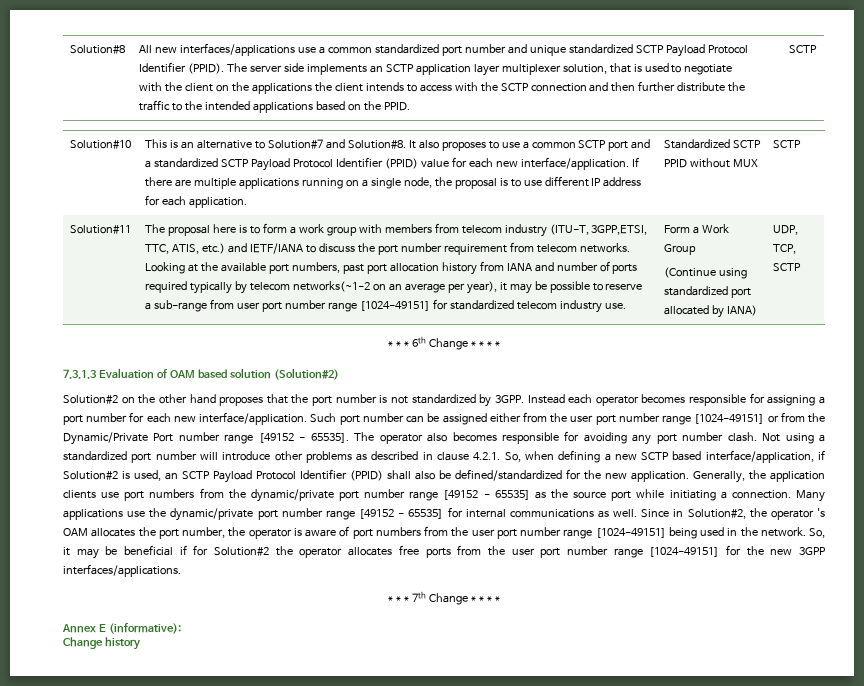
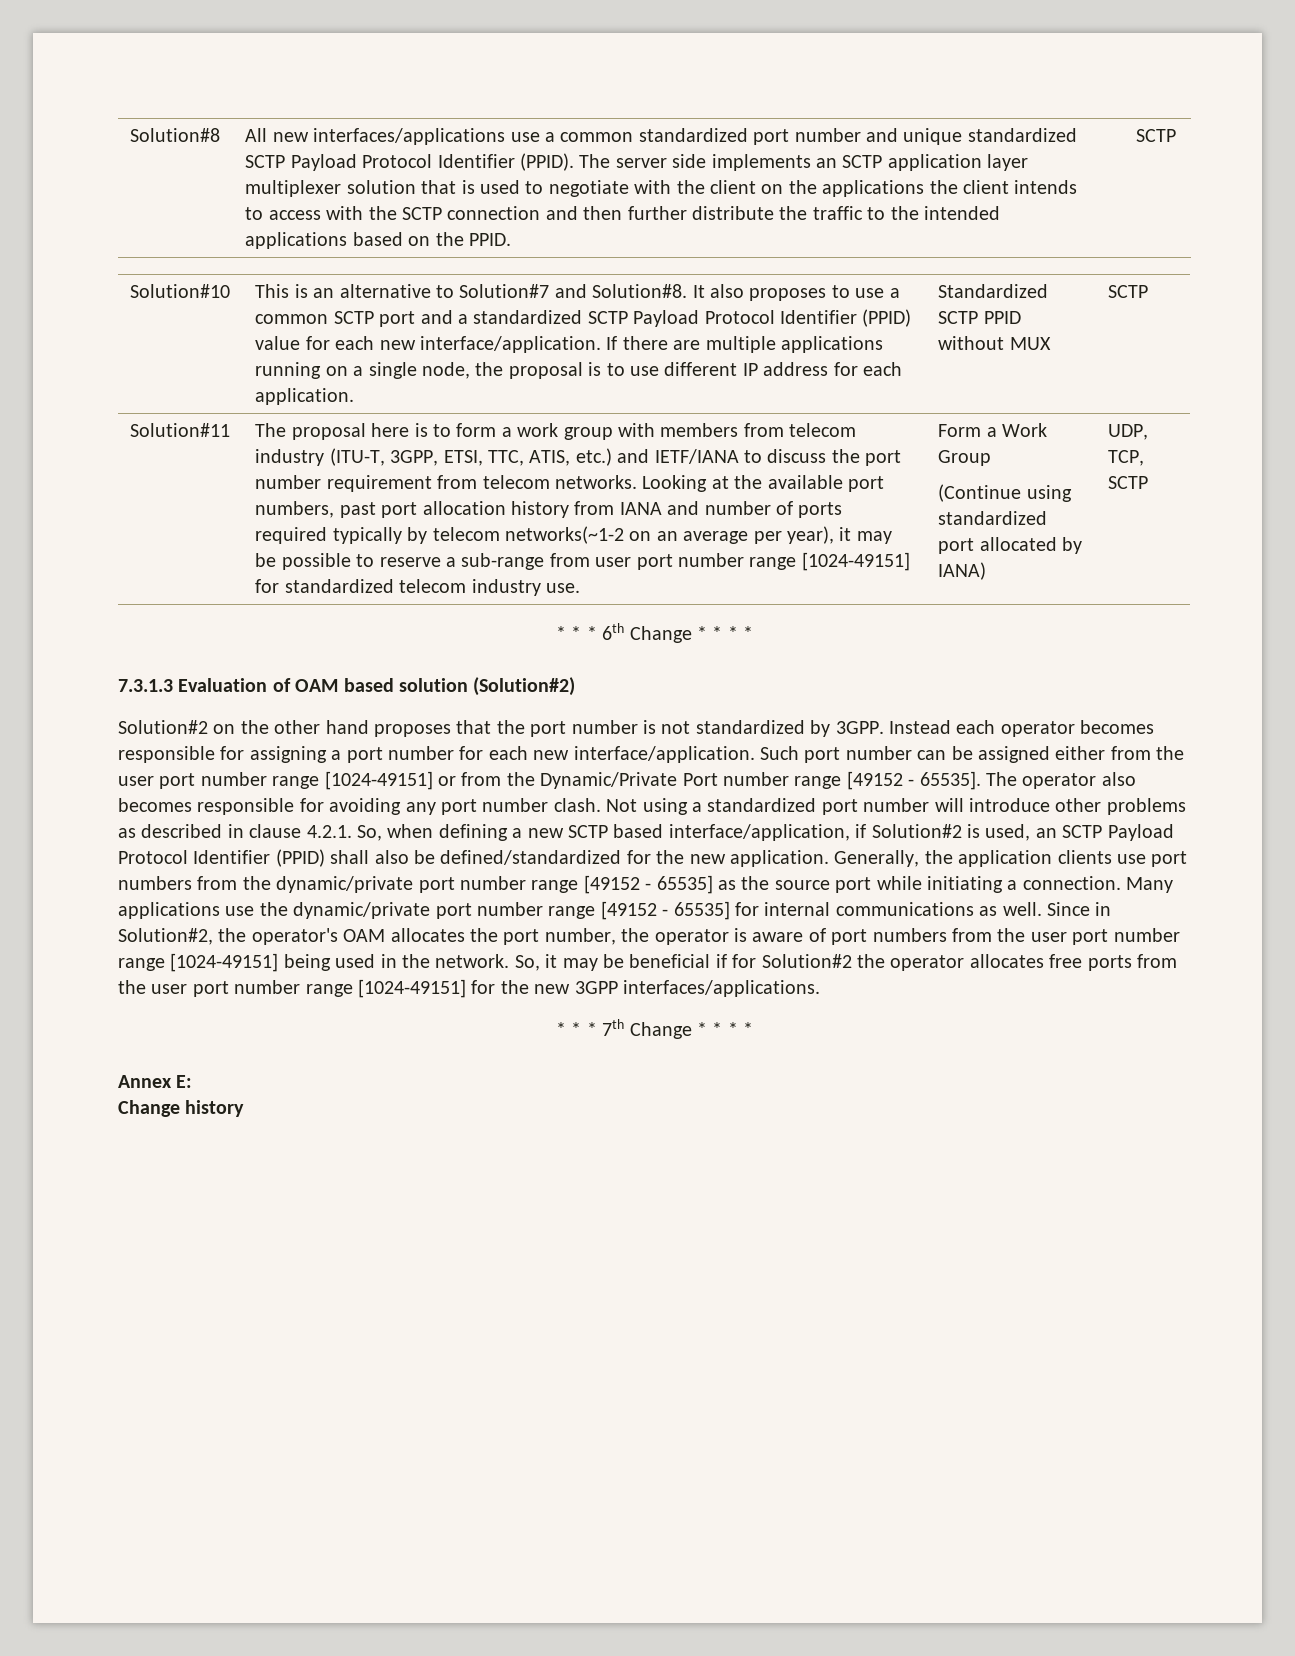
- The server side implements an SCTP application layer multiplexer solution, that is used to negotiate with the client on the applications the client intends to access with the SCTP connection and then further distribute the traffic to the intended applications based on the PPID.
+ The server side implements an SCTP application layer multiplexer solution that is used to negotiate with the client on the applications the client intends to access with the SCTP connection and then further distribute the traffic to the intended applications based on the PPID.
- The proposal here is to form a work group with members from telecom industry (ITU-T, 3GPP,ETSI, TTC, ATIS, etc.) and IETF/IANA to discuss the port number requirement from telecom networks.
+ The proposal here is to form a work group with members from telecom industry (ITU-T, 3GPP, ETSI, TTC, ATIS, etc.) and IETF/IANA to discuss the port number requirement from telecom networks.
- Since in Solution#2, the operator 's OAM allocates the port number, the operator is aware of port numbers from the user port number range [1024-49151] being used in the network.
+ Since in Solution#2, the operator's OAM allocates the port number, the operator is aware of port numbers from the user port number range [1024-49151] being used in the network.
- Annex E (informative):
+ Annex E:

